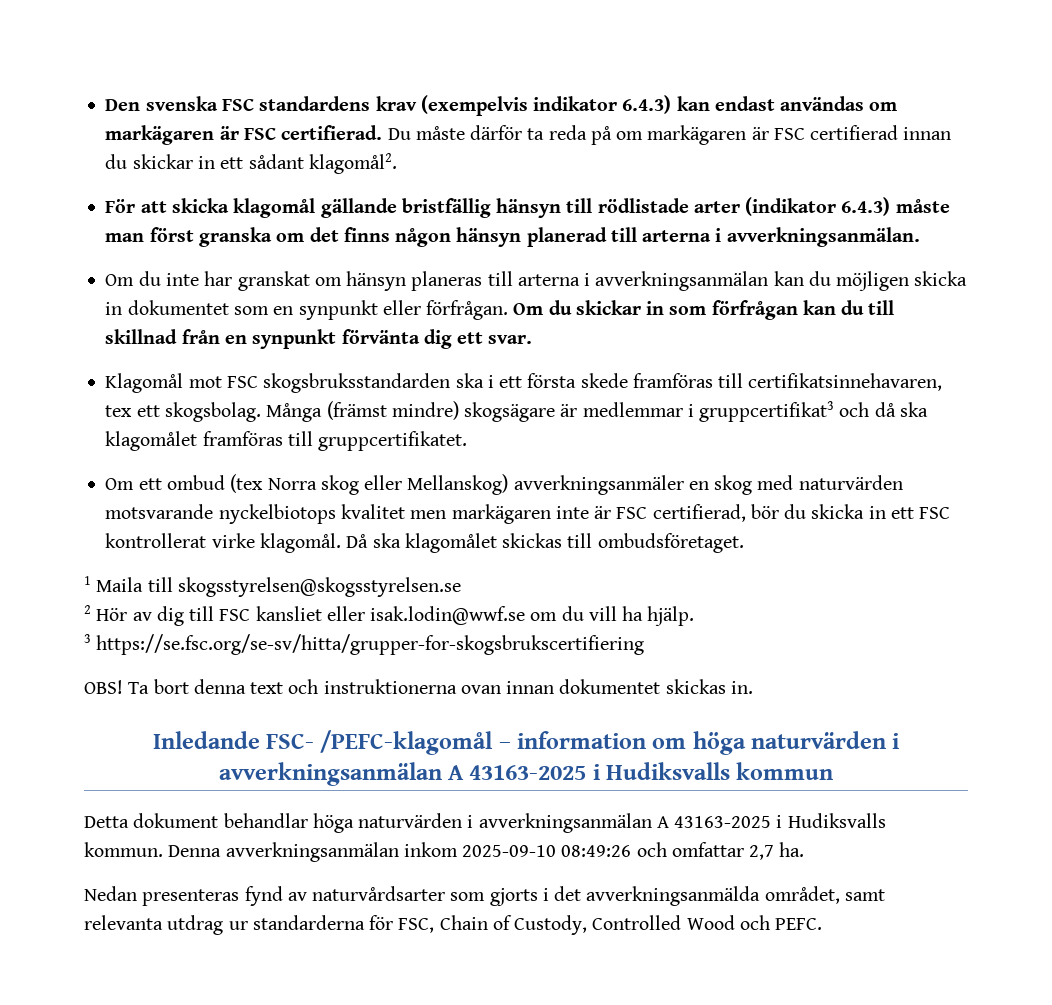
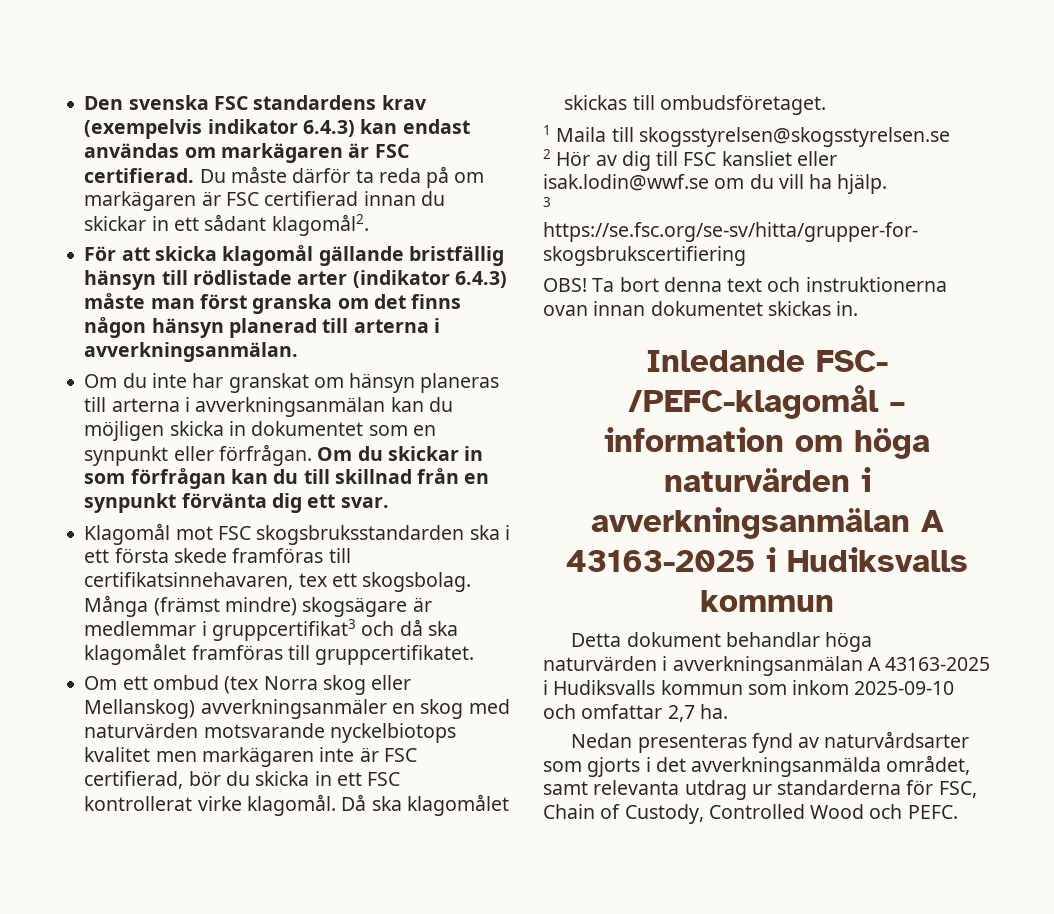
- Detta dokument behandlar höga naturvärden i avverkningsanmälan A 43163-2025 i Hudiksvalls kommun. Denna avverkningsanmälan inkom 2025-09-10 08:49:26 och omfattar 2,7 ha.
+ Detta dokument behandlar höga naturvärden i avverkningsanmälan A 43163-2025 i Hudiksvalls kommun som inkom 2025-09-10 och omfattar 2,7 ha.

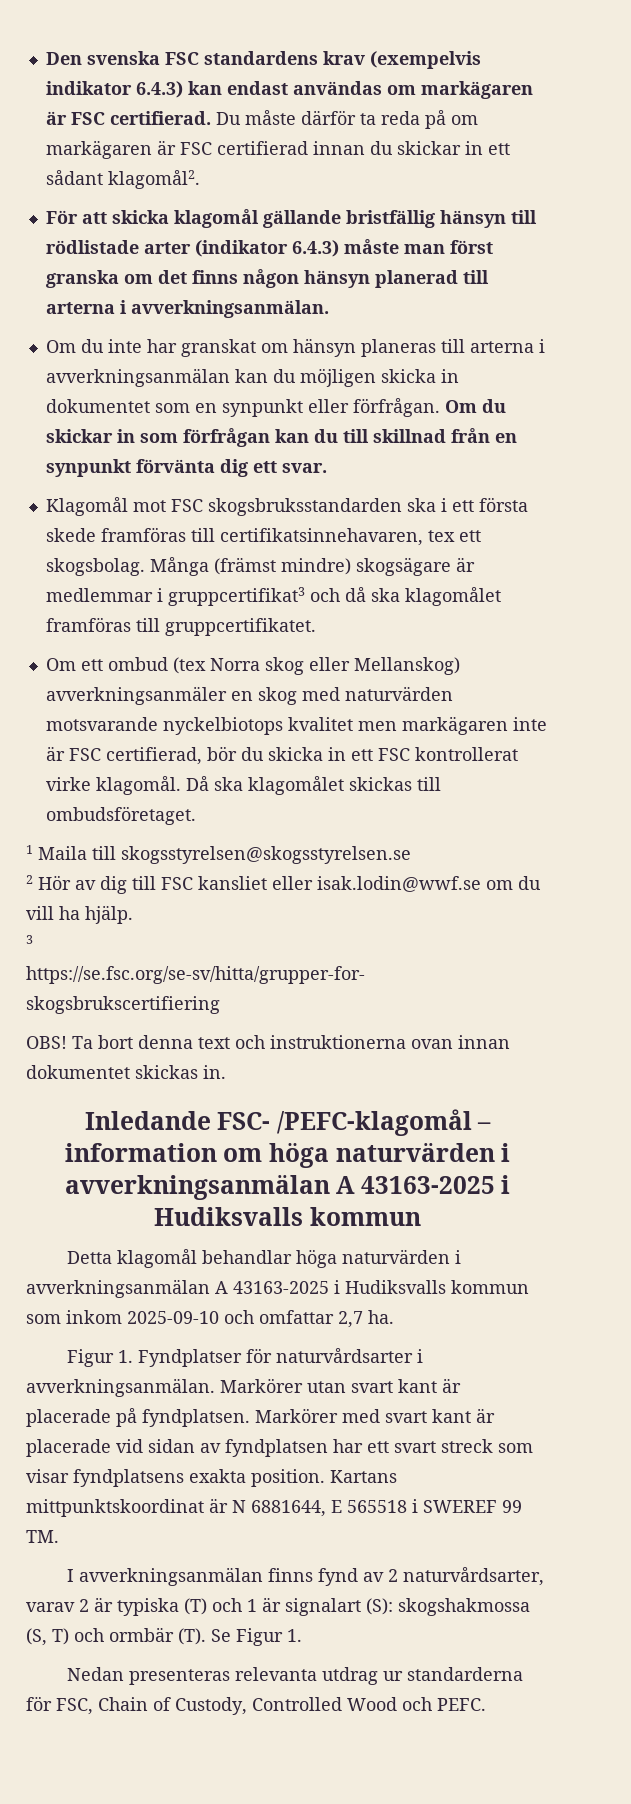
- Detta dokument behandlar höga naturvärden i avverkningsanmälan A 43163-2025 i Hudiksvalls kommun som inkom 2025-09-10 och omfattar 2,7 ha.
+ Detta klagomål behandlar höga naturvärden i avverkningsanmälan A 43163-2025 i Hudiksvalls kommun som inkom 2025-09-10 och omfattar 2,7 ha.
- Nedan presenteras fynd av naturvårdsarter som gjorts i det avverkningsanmälda området, samt relevanta utdrag ur standarderna för FSC, Chain of Custody, Controlled Wood och PEFC.
+ Figur 1. Fyndplatser för naturvårdsarter i avverkningsanmälan. Markörer utan svart kant är placerade på fyndplatsen. Markörer med svart kant är placerade vid sidan av fyndplatsen har ett svart streck som visar fyndplatsens exakta position. Kartans mittpunktskoordinat är N 6881644, E 565518 i SWEREF 99 TM.
+ I avverkningsanmälan finns fynd av 2 naturvårdsarter, varav 2 är typiska (T) och 1 är signalart (S): skogshakmossa (S, T) och ormbär (T). Se Figur 1.
+ Nedan presenteras relevanta utdrag ur standarderna för FSC, Chain of Custody, Controlled Wood och PEFC.

